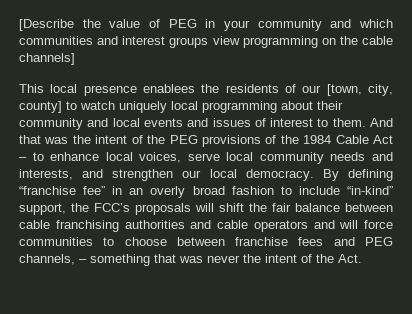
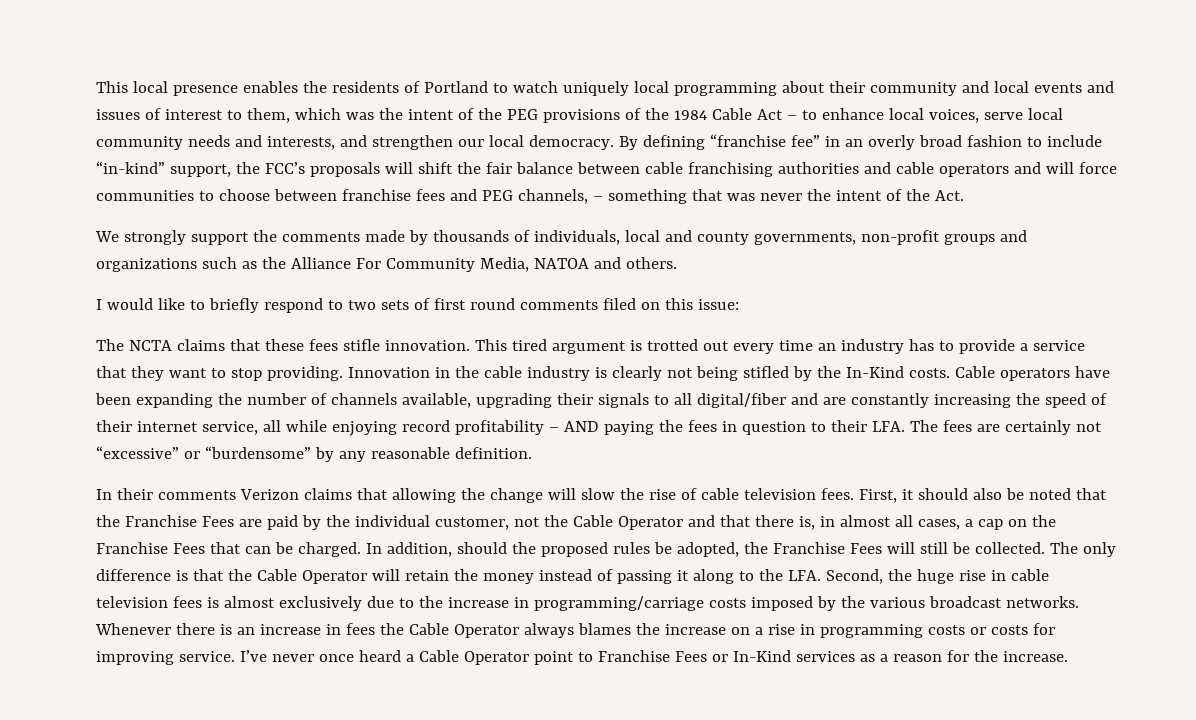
- [Describe the value of PEG in your community and which communities and interest groups view programming on the cable channels]
- This local presence enablees the residents of our [town, city, county] to watch uniquely local programming about their community and local events and issues of interest to them. And that was the intent of the PEG provisions of the 1984 Cable Act – to enhance local voices, serve local community needs and interests, and strengthen our local democracy.
+ This local presence enables the residents of Portland to watch uniquely local programming about their community and local events and issues of interest to them, which was the intent of the PEG provisions of the 1984 Cable Act – to enhance local voices, serve local community needs and interests, and strengthen our local democracy.
+ We strongly support the comments made by thousands of individuals, local and county governments, non-profit groups and organizations such as the Alliance For Community Media, NATOA and others.
+ I would like to briefly respond to two sets of first round comments filed on this issue:
+ The NCTA claims that these fees stifle innovation. This tired argument is trotted out every time an industry has to provide a service that they want to stop providing. Innovation in the cable industry is clearly not being stifled by the In-Kind costs. Cable operators have been expanding the number of channels available, upgrading their signals to all digital/fiber and are constantly increasing the speed of their internet service, all while enjoying record profitability – AND paying the fees in question to their LFA. The fees are certainly not “excessive” or “burdensome” by any reasonable definition.
+ In their comments Verizon claims that allowing the change will slow the rise of cable television fees. First, it should also be noted that the Franchise Fees are paid by the individual customer, not the Cable Operator and that there is, in almost all cases, a cap on the Franchise Fees that can be charged. In addition, should the proposed rules be adopted, the Franchise Fees will still be collected. The only difference is that the Cable Operator will retain the money instead of passing it along to the LFA. Second, the huge rise in cable television fees is almost exclusively due to the increase in programming/carriage costs imposed by the various broadcast networks. Whenever there is an increase in fees the Cable Operator always blames the increase on a rise in programming costs or costs for improving service. I’ve never once heard a Cable Operator point to Franchise Fees or In-Kind services as a reason for the increase.

